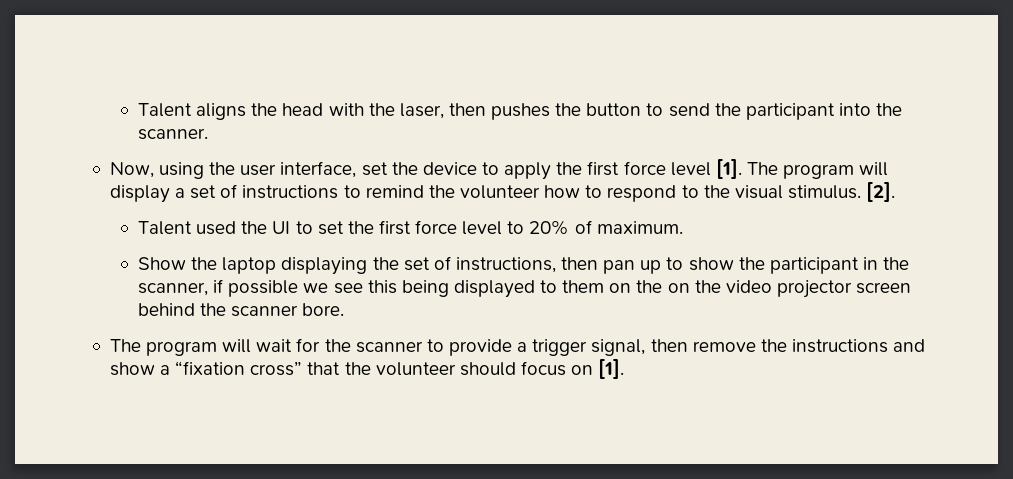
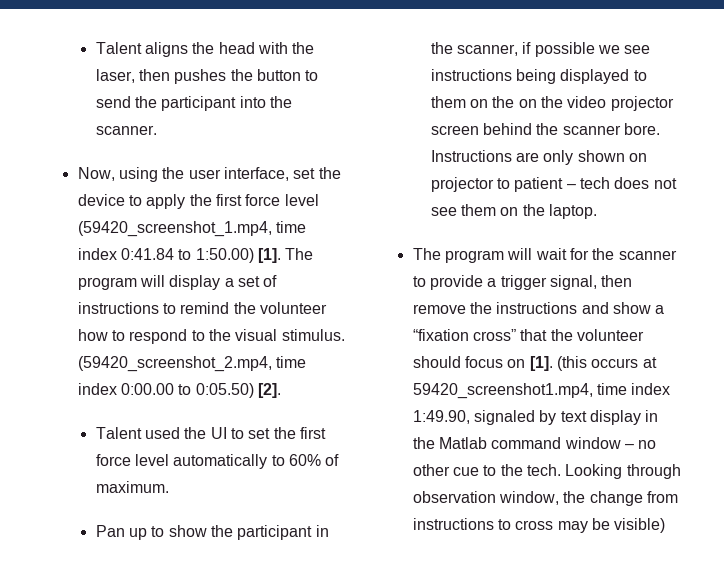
- Now, using the user interface, set the device to apply the first force level [1].
+ Now, using the user interface, set the device to apply the first force level (59420_screenshot_1.mp4, time index 0:41.84 to 1:50.00) [1].
- [2].
+ (59420_screenshot_2.mp4, time index 0:00.00 to 0:05.50) [2].
- Talent used the UI to set the first force level to 20% of maximum.
+ Talent used the UI to set the first force level automatically to 60% of maximum.
- Show the laptop displaying the set of instructions, then pan up to show the participant in the scanner, if possible we see this being displayed to them on the on the video projector screen behind the scanner bore.
+ Pan up to show the participant in the scanner, if possible we see instructions being displayed to them on the on the video projector screen behind the scanner bore. Instructions are only shown on projector to patient – tech does not see them on the laptop.
+ (this occurs at 59420_screenshot1.mp4, time index 1:49.90, signaled by text display in the Matlab command window – no other cue to the tech. Looking through observation window, the change from instructions to cross may be visible)

